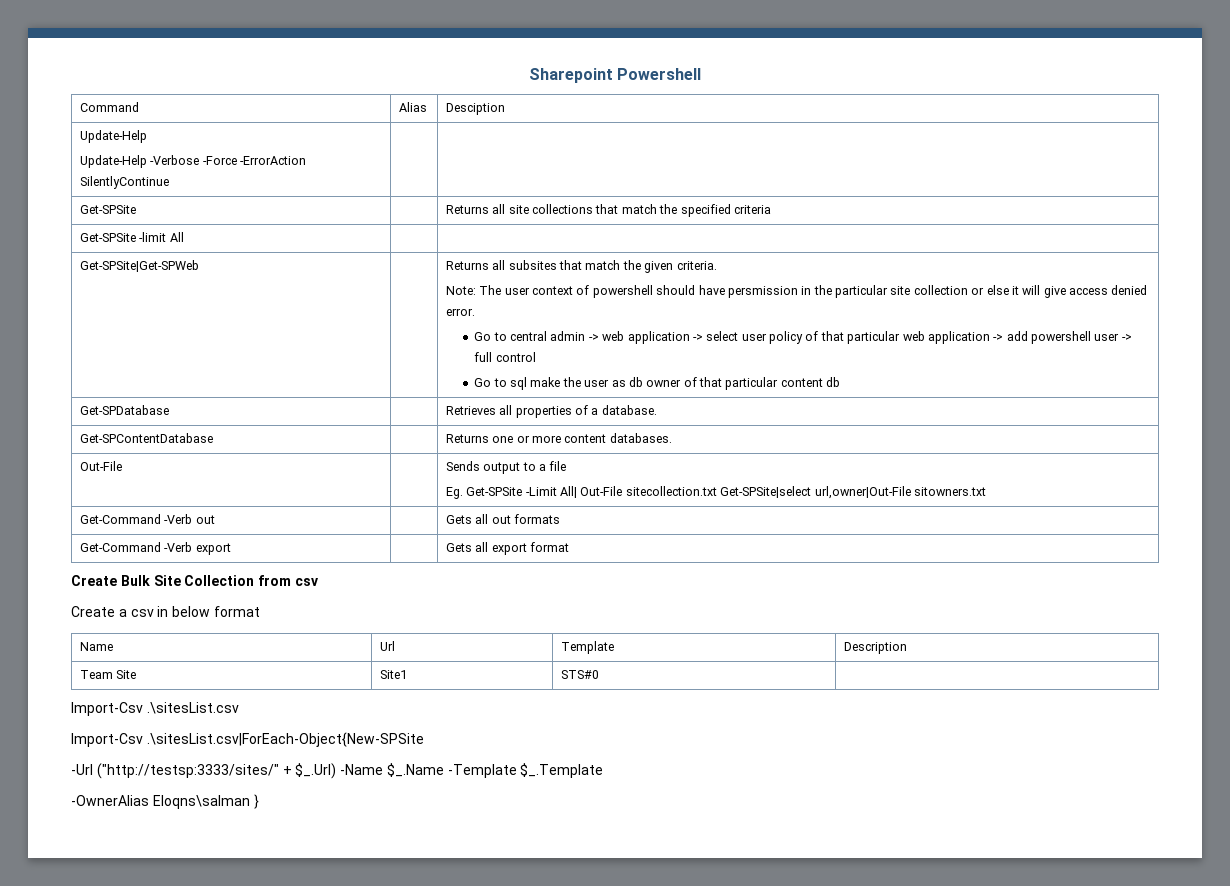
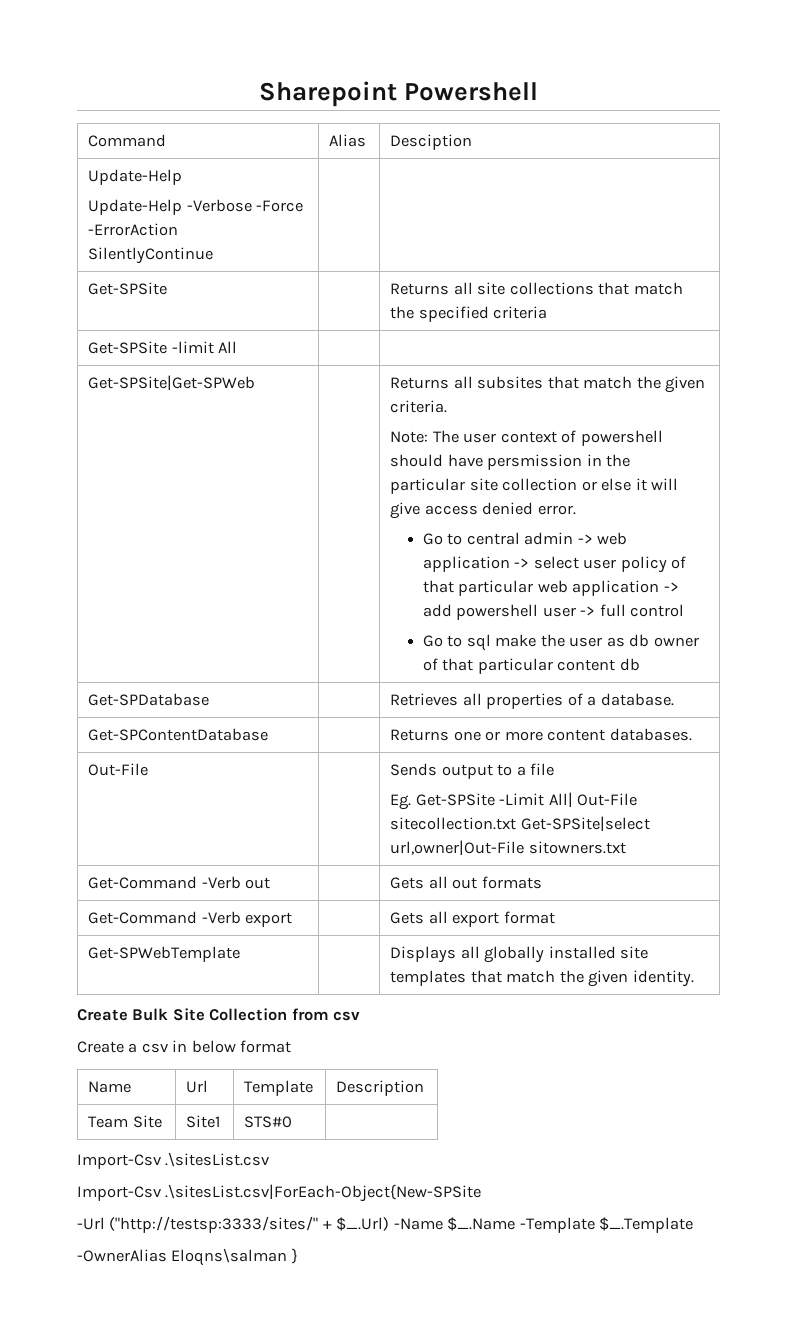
+ Get-SPWebTemplate | | Displays all globally installed site templates that match the given identity.

